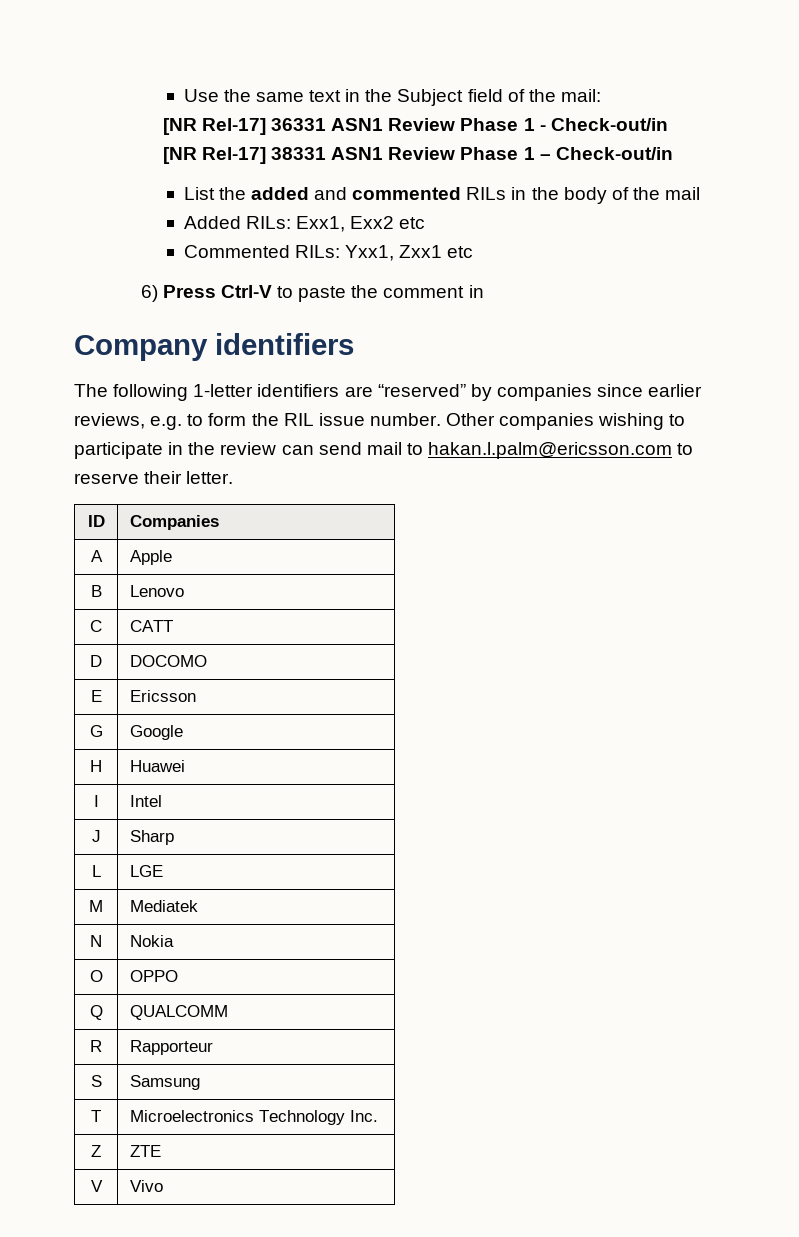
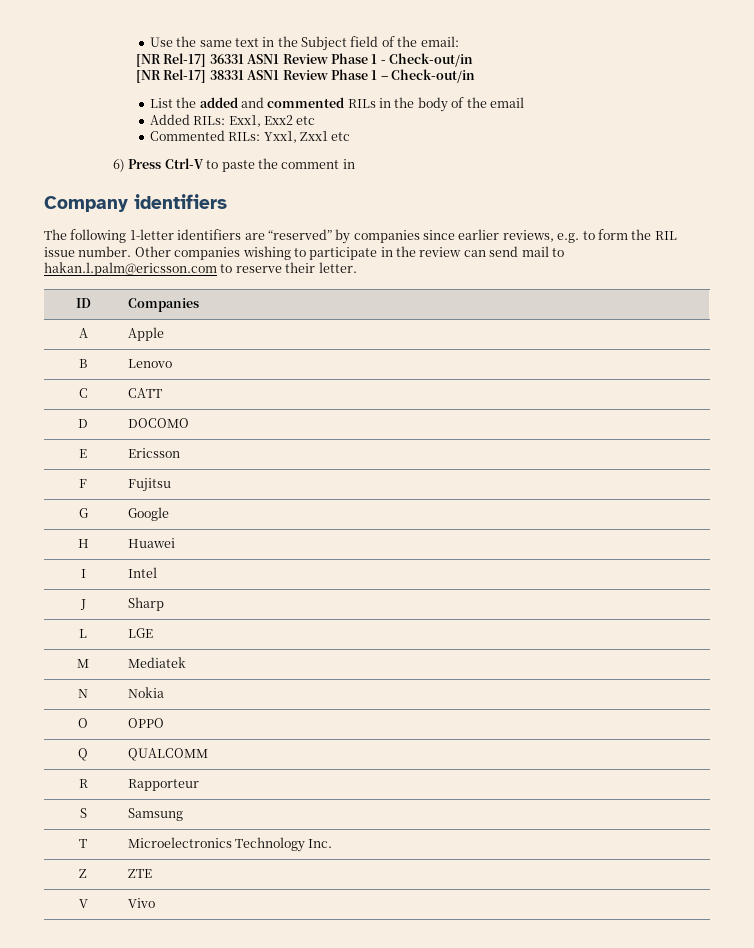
- Use the same text in the Subject field of the mail:
+ Use the same text in the Subject field of the email:
- List the added and commented RILs in the body of the mail
+ List the added and commented RILs in the body of the email
+ F | Fujitsu

